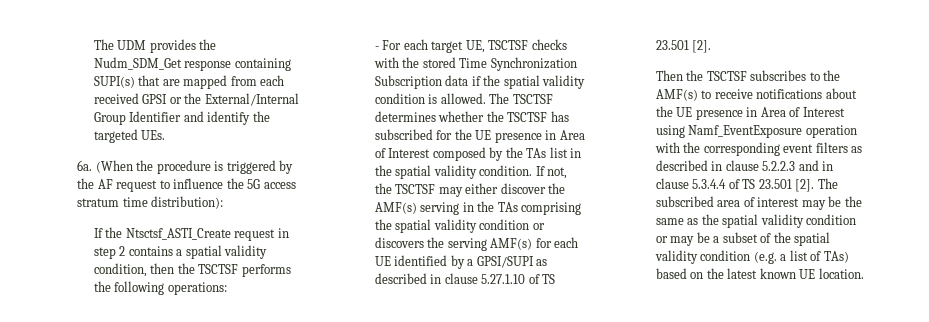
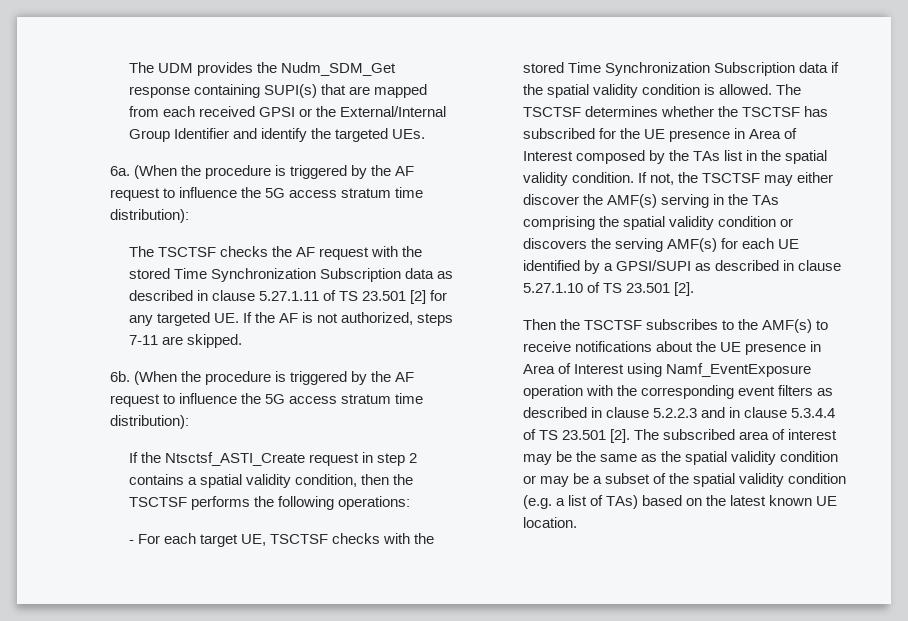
+ The TSCTSF checks the AF request with the stored Time Synchronization Subscription data as described in clause 5.27.1.11 of TS 23.501 [2] for any targeted UE. If the AF is not authorized, steps 7-11 are skipped.
+ 6b. (When the procedure is triggered by the AF request to influence the 5G access stratum time distribution):

